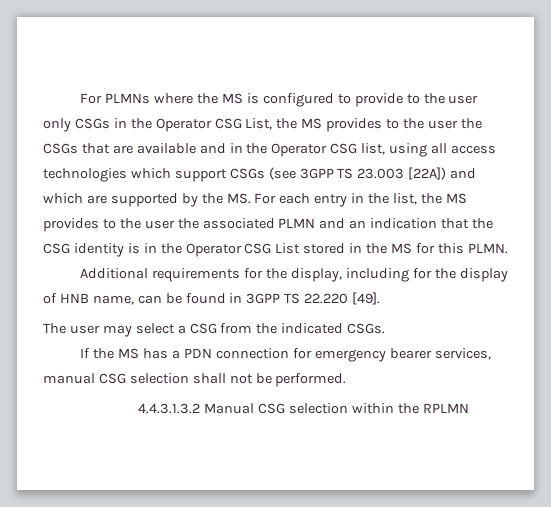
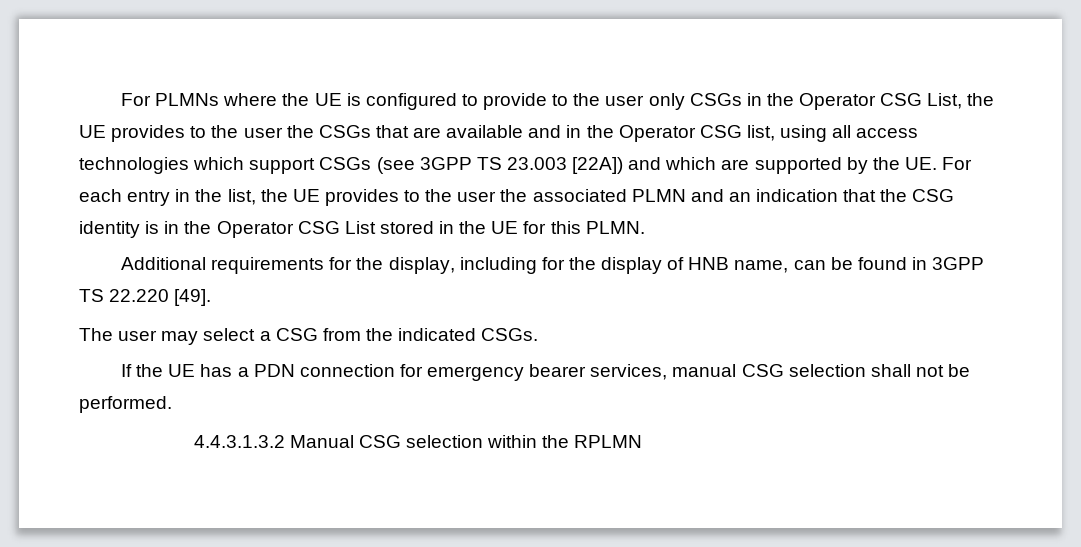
- For PLMNs where the MS is configured to provide to the user only CSGs in the Operator CSG List, the MS provides to the user the CSGs that are available and in the Operator CSG list, using all access technologies which support CSGs (see 3GPP TS 23.003 [22A]) and which are supported by the MS. For each entry in the list, the MS provides to the user the associated PLMN and an indication that the CSG identity is in the Operator CSG List stored in the MS for this PLMN.
+ For PLMNs where the UE is configured to provide to the user only CSGs in the Operator CSG List, the UE provides to the user the CSGs that are available and in the Operator CSG list, using all access technologies which support CSGs (see 3GPP TS 23.003 [22A]) and which are supported by the UE. For each entry in the list, the UE provides to the user the associated PLMN and an indication that the CSG identity is in the Operator CSG List stored in the UE for this PLMN.
- If the MS has a PDN connection for emergency bearer services, manual CSG selection shall not be performed.
+ If the UE has a PDN connection for emergency bearer services, manual CSG selection shall not be performed.

